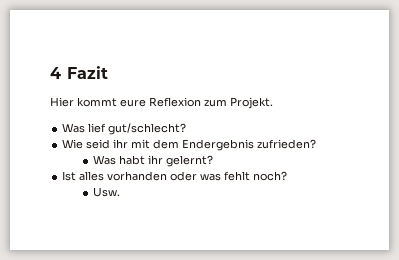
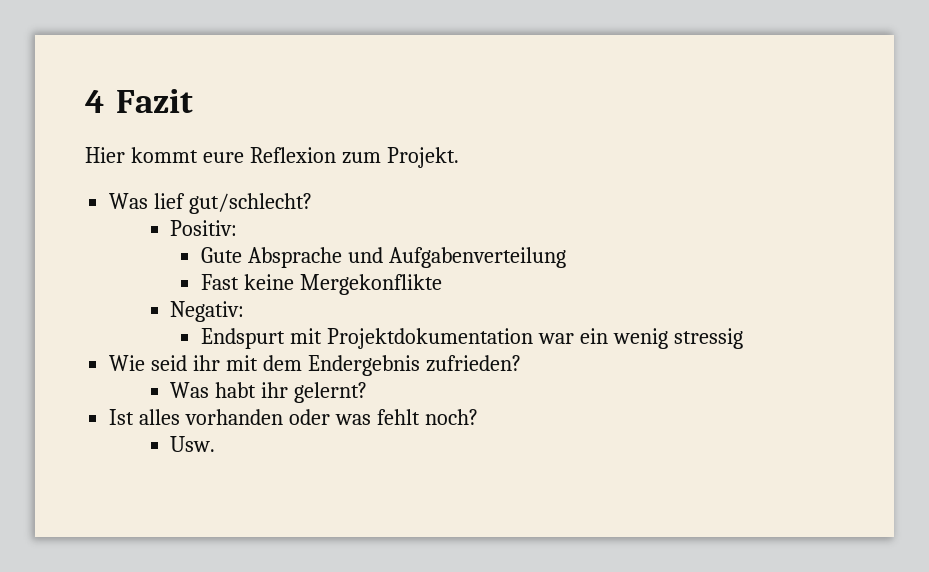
+ Positiv:
+ Gute Absprache und Aufgabenverteilung
+ Fast keine Mergekonflikte
+ Negativ:
+ Endspurt mit Projektdokumentation war ein wenig stressig

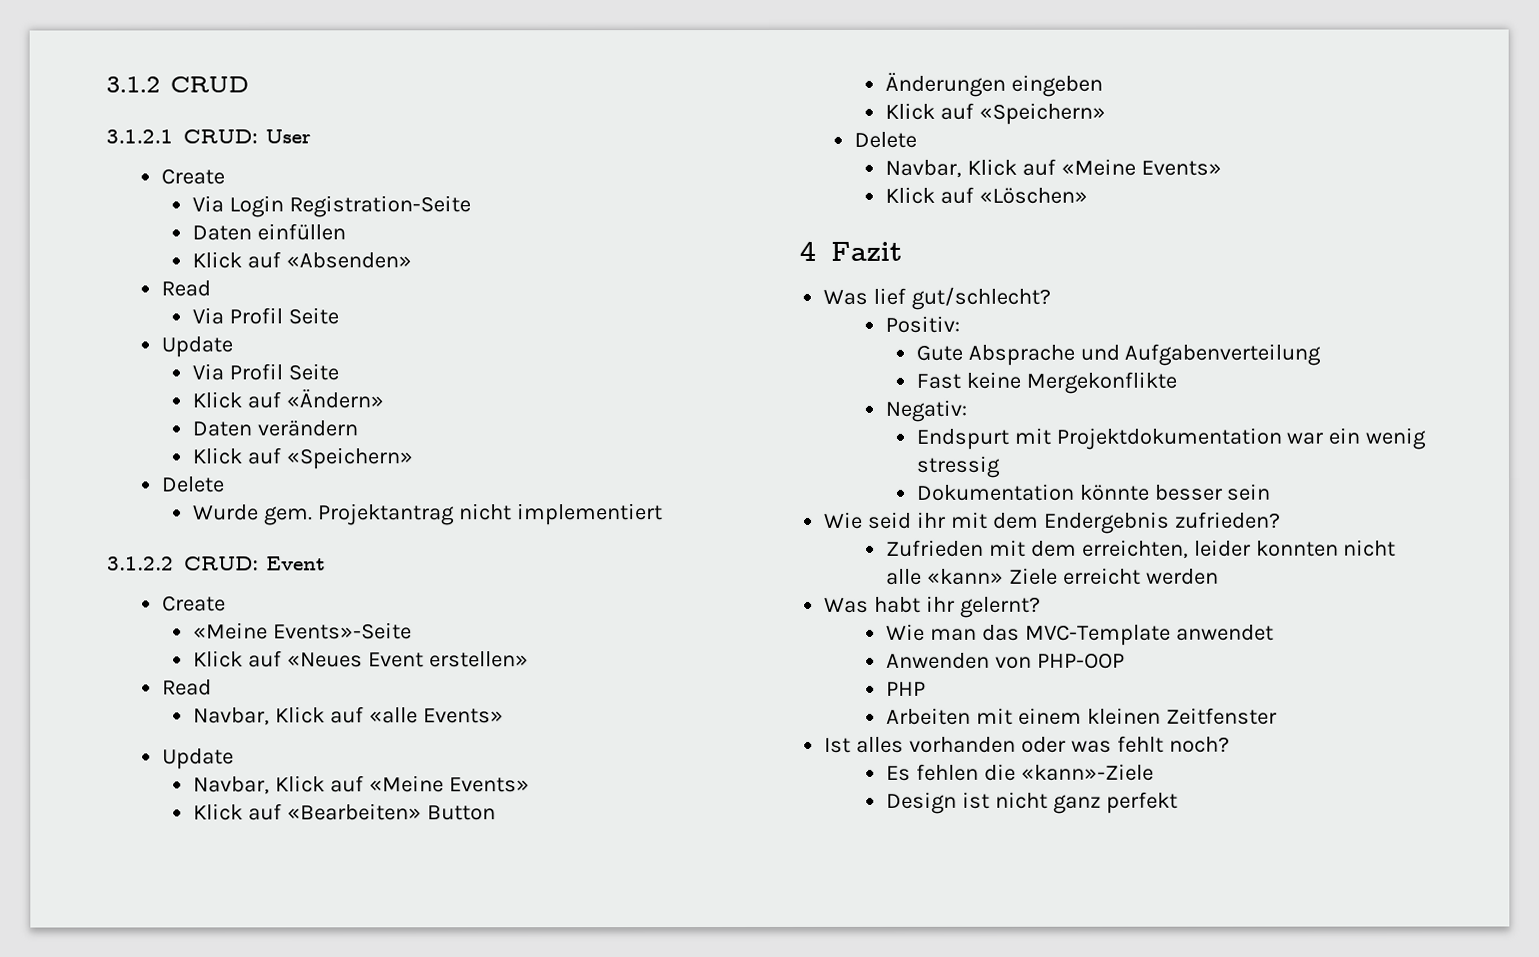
+ 3.1.2 CRUD
+ 3.1.2.1 CRUD: User
+ Create
+ Via Login Registration-Seite
+ Daten einfüllen
+ Klick auf «Absenden»
+ Read
+ Via Profil Seite
+ Update
+ Via Profil Seite
+ Klick auf «Ändern»
+ Daten verändern
+ Klick auf «Speichern»
+ Delete
+ Wurde gem. Projektantrag nicht implementiert
+ 3.1.2.2 CRUD: Event
+ Create
+ «Meine Events»-Seite
+ Klick auf «Neues Event erstellen»
+ Read
+ Navbar, Klick auf «alle Events»
+ Update
+ Navbar, Klick auf «Meine Events»
+ Klick auf «Bearbeiten» Button
+ Änderungen eingeben
+ Klick auf «Speichern»
+ Delete
+ Navbar, Klick auf «Meine Events»
+ Klick auf «Löschen»
  4 Fazit
- Hier kommt eure Reflexion zum Projekt.
+ Dokumentation könnte besser sein
+ Zufrieden mit dem erreichten, leider konnten nicht alle «kann» Ziele erreicht werden
  Was habt ihr gelernt?
+ Wie man das MVC-Template anwendet
+ Anwenden von PHP-OOP
+ PHP
+ Arbeiten mit einem kleinen Zeitfenster
- Usw.
+ Es fehlen die «kann»-Ziele
+ Design ist nicht ganz perfekt

